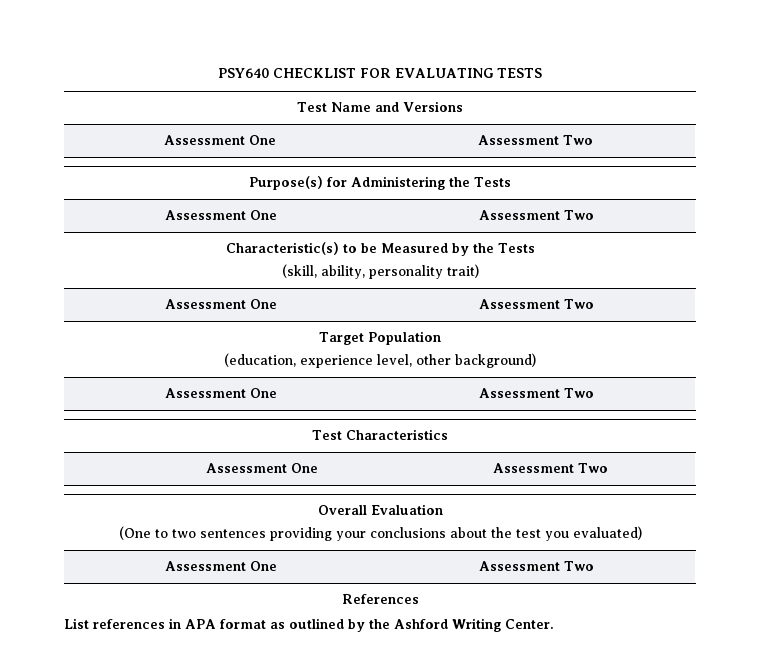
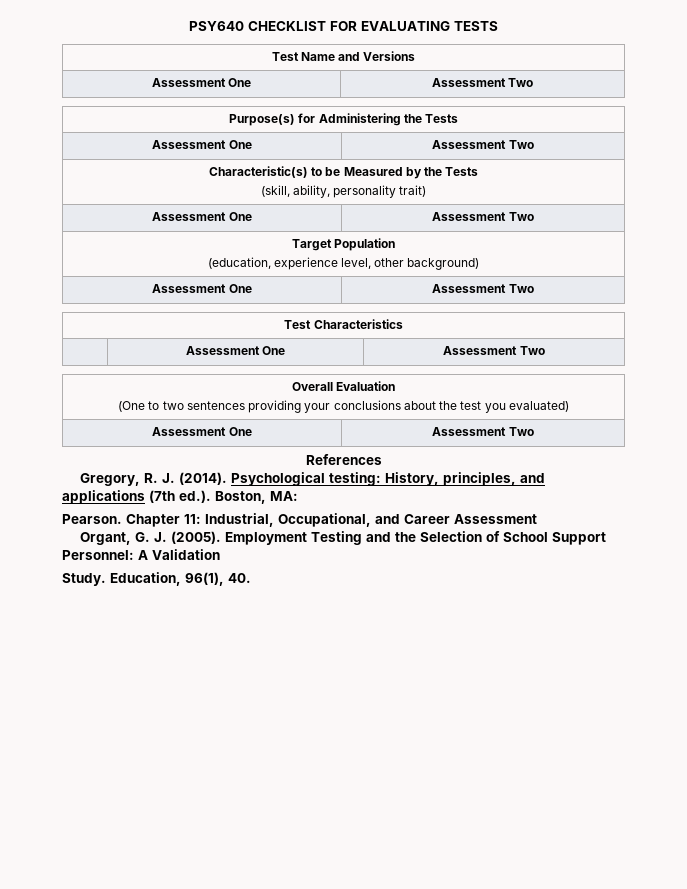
- List references in APA format as outlined by the Ashford Writing Center.
+ Gregory, R. J. (2014). Psychological testing: History, principles, and applications (7th ed.). Boston, MA:
+ Pearson. Chapter 11: Industrial, Occupational, and Career Assessment
+ Organt, G. J. (2005). Employment Testing and the Selection of School Support Personnel: A Validation
+ Study. Education, 96(1), 40.

